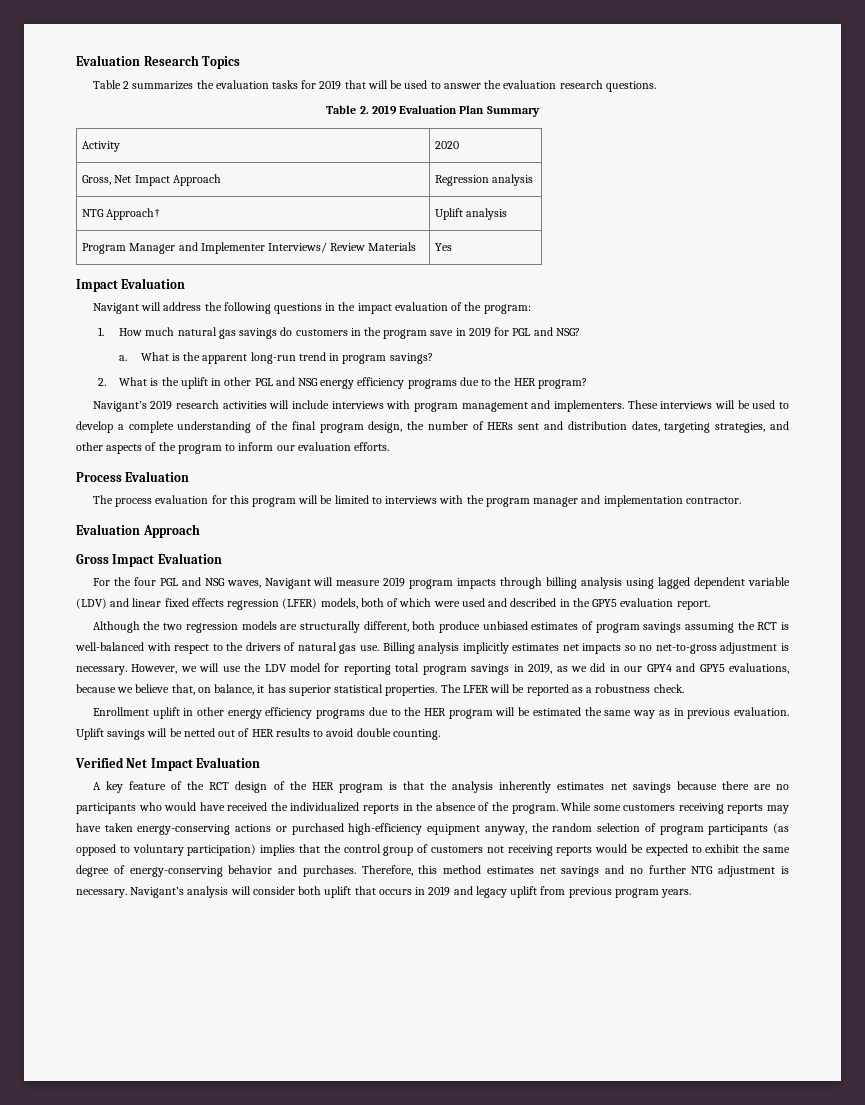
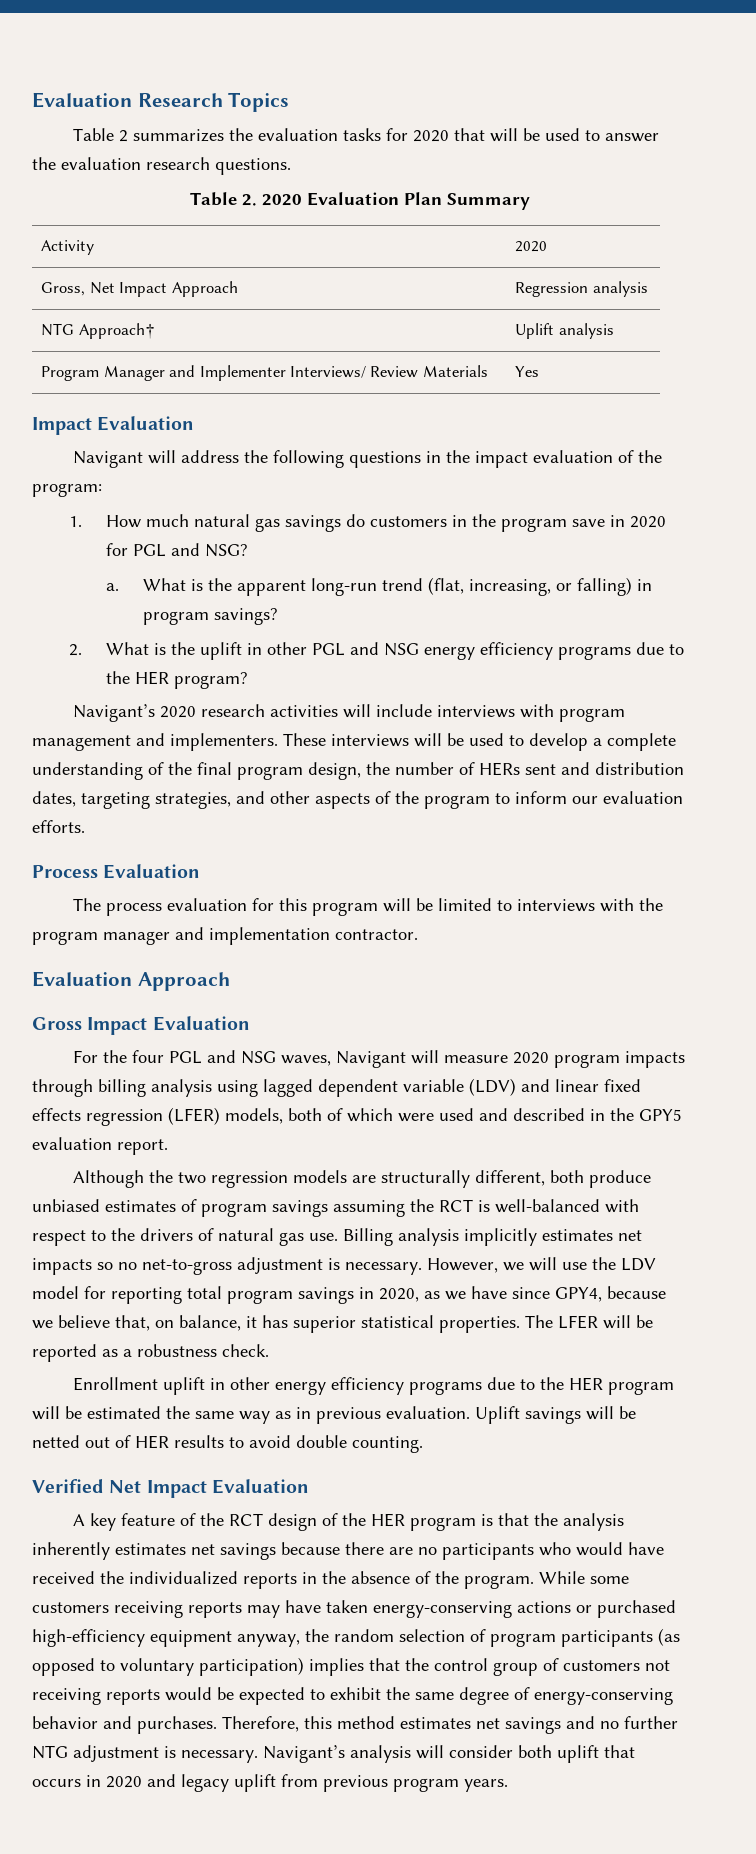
- Table 2 summarizes the evaluation tasks for 2019 that will be used to answer the evaluation research questions.
+ Table 2 summarizes the evaluation tasks for 2020 that will be used to answer the evaluation research questions.
- Table 2. 2019 Evaluation Plan Summary
+ Table 2. 2020 Evaluation Plan Summary
- 1. How much natural gas savings do customers in the program save in 2019 for PGL and NSG?
+ 1. How much natural gas savings do customers in the program save in 2020 for PGL and NSG?
- What is the apparent long-run trend in program savings?
+ What is the apparent long-run trend (flat, increasing, or falling) in program savings?
- Navigant’s 2019 research activities will include interviews with program management and implementers.
+ Navigant’s 2020 research activities will include interviews with program management and implementers.
- For the four PGL and NSG waves, Navigant will measure 2019 program impacts through billing analysis using lagged dependent variable (LDV) and linear fixed effects regression (LFER) models, both of which were used and described in the GPY5 evaluation report.
+ For the four PGL and NSG waves, Navigant will measure 2020 program impacts through billing analysis using lagged dependent variable (LDV) and linear fixed effects regression (LFER) models, both of which were used and described in the GPY5 evaluation report.
- However, we will use the LDV model for reporting total program savings in 2019, as we did in our GPY4 and GPY5 evaluations, because we believe that, on balance, it has superior statistical properties.
+ However, we will use the LDV model for reporting total program savings in 2020, as we have since GPY4, because we believe that, on balance, it has superior statistical properties.
- Navigant’s analysis will consider both uplift that occurs in 2019 and legacy uplift from previous program years.
+ Navigant’s analysis will consider both uplift that occurs in 2020 and legacy uplift from previous program years.

